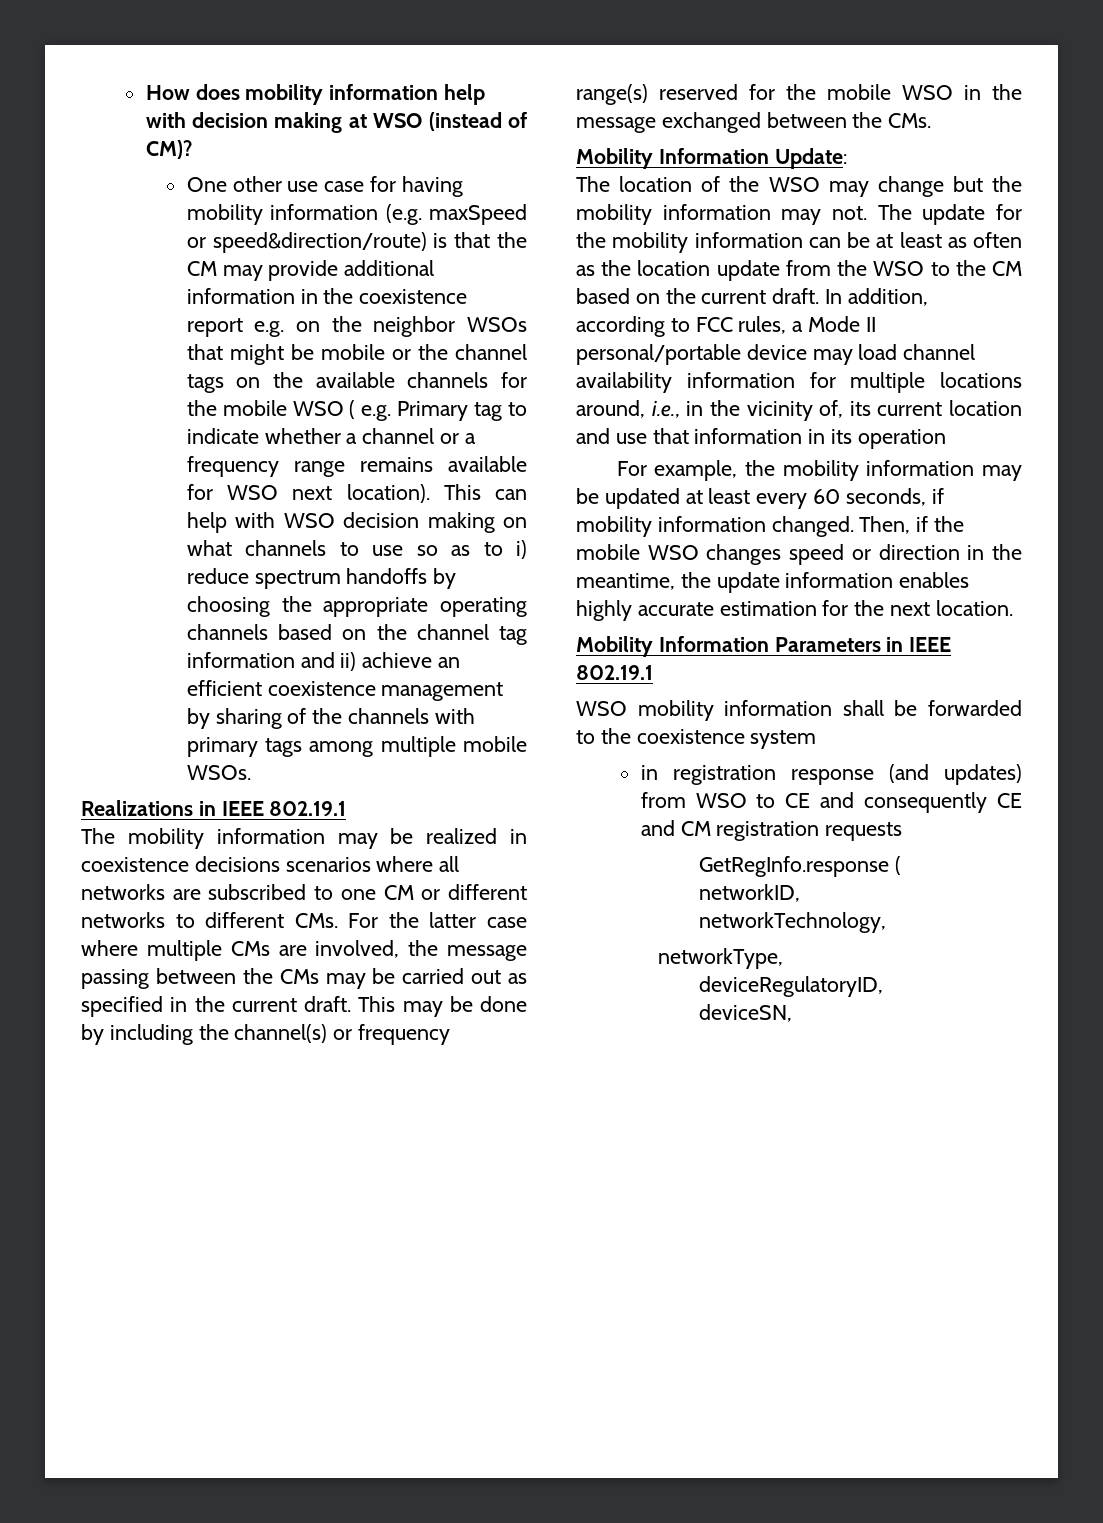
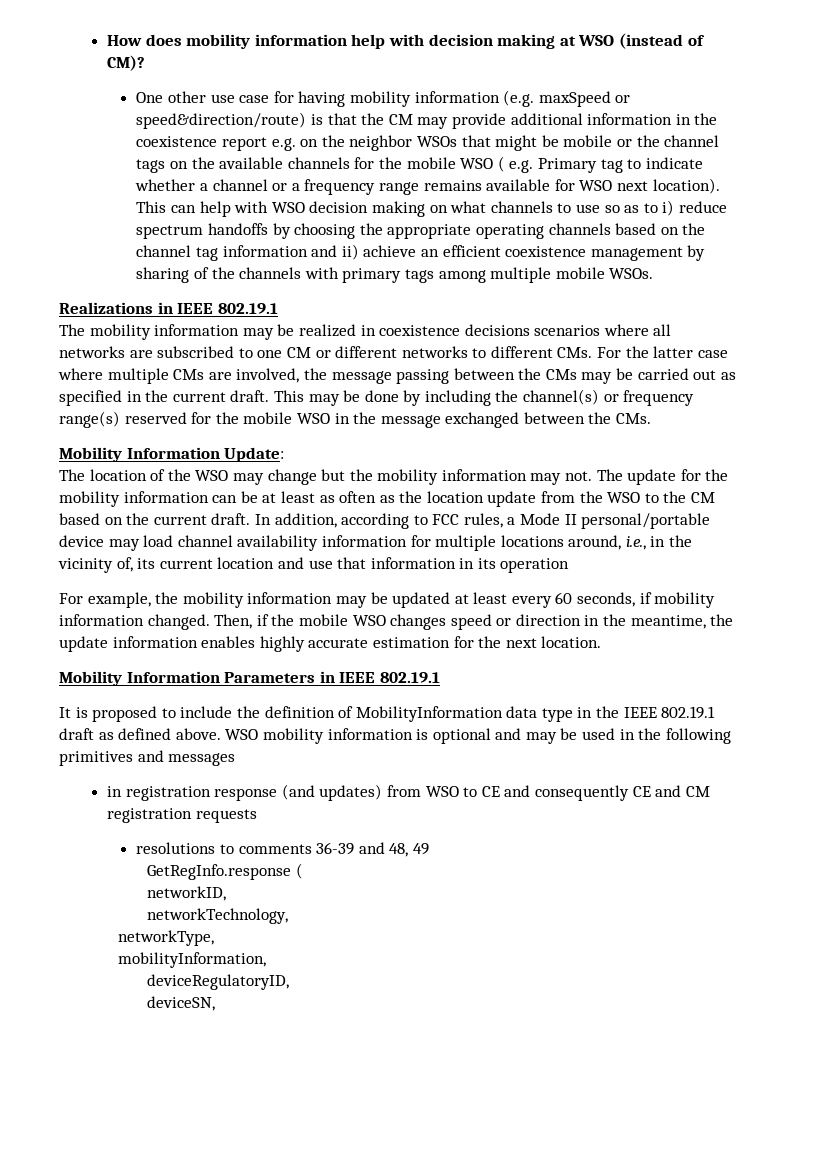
- WSO mobility information shall be forwarded to the coexistence system
+ It is proposed to include the definition of MobilityInformation data type in the IEEE 802.19.1 draft as defined above. WSO mobility information is optional and may be used in the following primitives and messages
+ resolutions to comments 36-39 and 48, 49
+ mobilityInformation,

